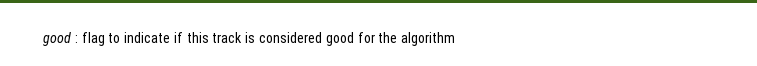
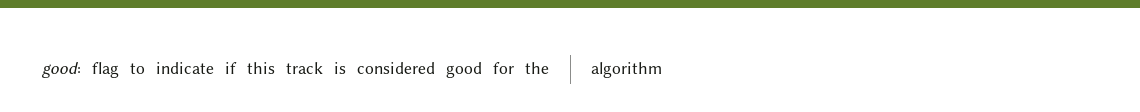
- good : flag to indicate if this track is considered good for the algorithm
+ good: flag to indicate if this track is considered good for the algorithm

